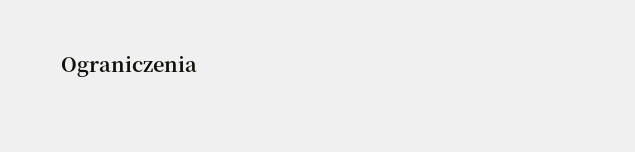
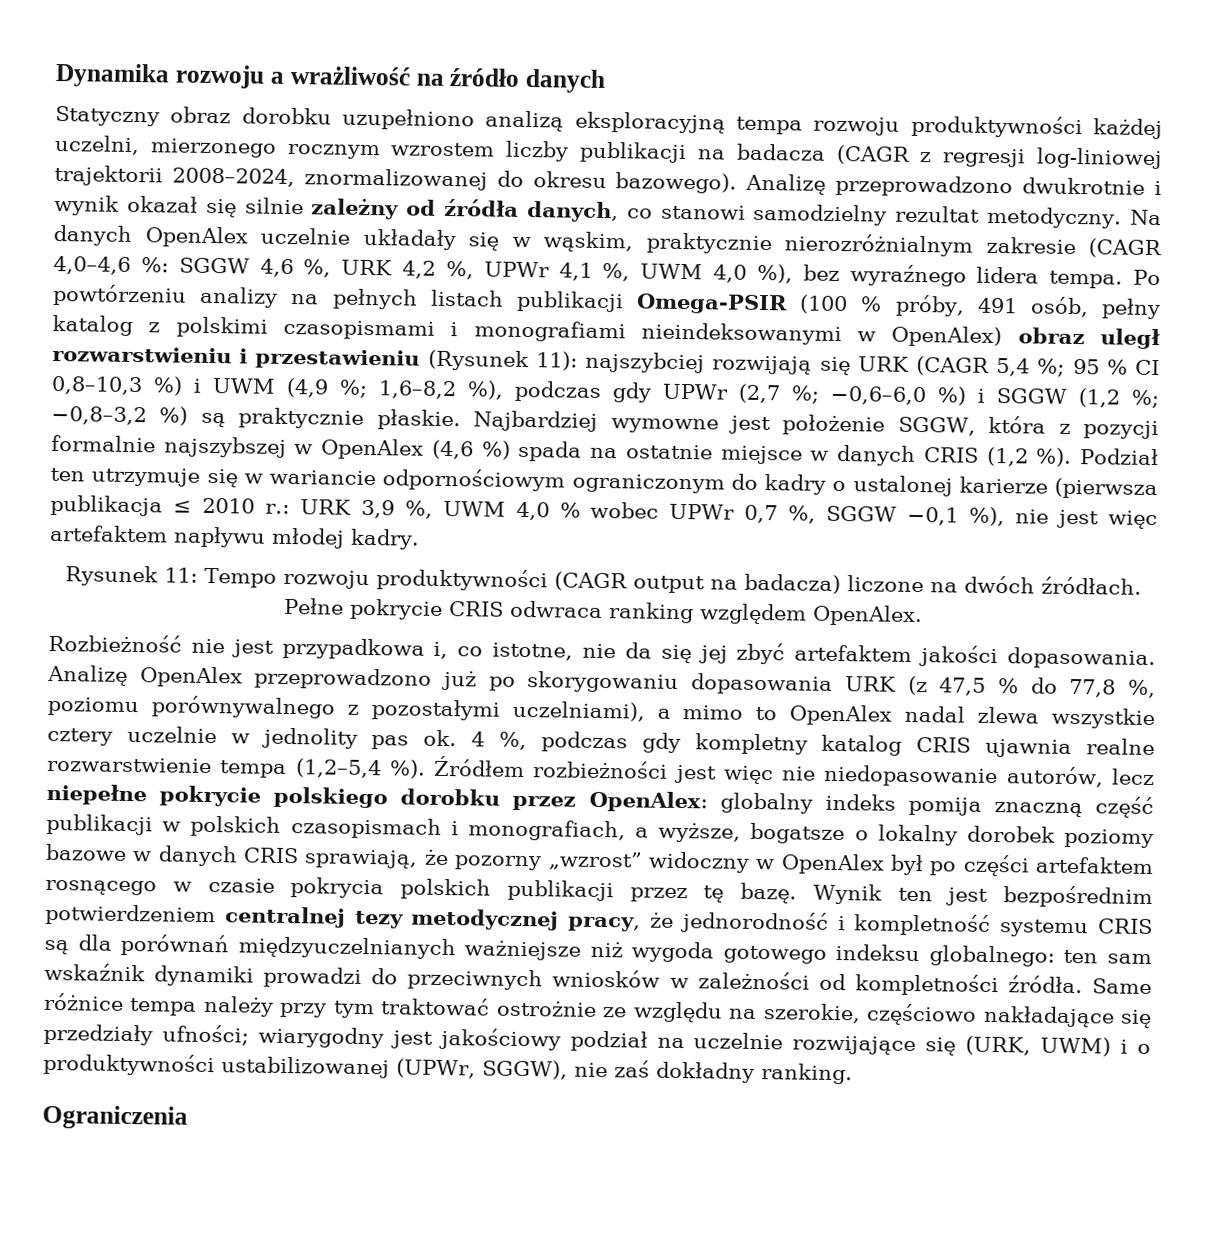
+ Dynamika rozwoju a wrażliwość na źródło danych
+ Statyczny obraz dorobku uzupełniono analizą eksploracyjną tempa rozwoju produktywności każdej uczelni, mierzonego rocznym wzrostem liczby publikacji na badacza (CAGR z regresji log-liniowej trajektorii 2008–2024, znormalizowanej do okresu bazowego). Analizę przeprowadzono dwukrotnie i wynik okazał się silnie zależny od źródła danych, co stanowi samodzielny rezultat metodyczny. Na danych OpenAlex uczelnie układały się w wąskim, praktycznie nierozróżnialnym zakresie (CAGR 4,0–4,6 %: SGGW 4,6 %, URK 4,2 %, UPWr 4,1 %, UWM 4,0 %), bez wyraźnego lidera tempa. Po powtórzeniu analizy na pełnych listach publikacji Omega-PSIR (100 % próby, 491 osób, pełny katalog z polskimi czasopismami i monografiami nieindeksowanymi w OpenAlex) obraz uległ rozwarstwieniu i przestawieniu (Rysunek 11): najszybciej rozwijają się URK (CAGR 5,4 %; 95 % CI 0,8–10,3 %) i UWM (4,9 %; 1,6–8,2 %), podczas gdy UPWr (2,7 %; −0,6–6,0 %) i SGGW (1,2 %; −0,8–3,2 %) są praktycznie płaskie. Najbardziej wymowne jest położenie SGGW, która z pozycji formalnie najszybszej w OpenAlex (4,6 %) spada na ostatnie miejsce w danych CRIS (1,2 %). Podział ten utrzymuje się w wariancie odpornościowym ograniczonym do kadry o ustalonej karierze (pierwsza publikacja ≤ 2010 r.: URK 3,9 %, UWM 4,0 % wobec UPWr 0,7 %, SGGW −0,1 %), nie jest więc artefaktem napływu młodej kadry.
+ Rysunek 11: Tempo rozwoju produktywności (CAGR output na badacza) liczone na dwóch źródłach. Pełne pokrycie CRIS odwraca ranking względem OpenAlex.
+ Rozbieżność nie jest przypadkowa i, co istotne, nie da się jej zbyć artefaktem jakości dopasowania. Analizę OpenAlex przeprowadzono już po skorygowaniu dopasowania URK (z 47,5 % do 77,8 %, poziomu porównywalnego z pozostałymi uczelniami), a mimo to OpenAlex nadal zlewa wszystkie cztery uczelnie w jednolity pas ok. 4 %, podczas gdy kompletny katalog CRIS ujawnia realne rozwarstwienie tempa (1,2–5,4 %). Źródłem rozbieżności jest więc nie niedopasowanie autorów, lecz niepełne pokrycie polskiego dorobku przez OpenAlex: globalny indeks pomija znaczną część publikacji w polskich czasopismach i monografiach, a wyższe, bogatsze o lokalny dorobek poziomy bazowe w danych CRIS sprawiają, że pozorny „wzrost” widoczny w OpenAlex był po części artefaktem rosnącego w czasie pokrycia polskich publikacji przez tę bazę. Wynik ten jest bezpośrednim potwierdzeniem centralnej tezy metodycznej pracy, że jednorodność i kompletność systemu CRIS są dla porównań międzyuczelnianych ważniejsze niż wygoda gotowego indeksu globalnego: ten sam wskaźnik dynamiki prowadzi do przeciwnych wniosków w zależności od kompletności źródła. Same różnice tempa należy przy tym traktować ostrożnie ze względu na szerokie, częściowo nakładające się przedziały ufności; wiarygodny jest jakościowy podział na uczelnie rozwijające się (URK, UWM) i o produktywności ustabilizowanej (UPWr, SGGW), nie zaś dokładny ranking.

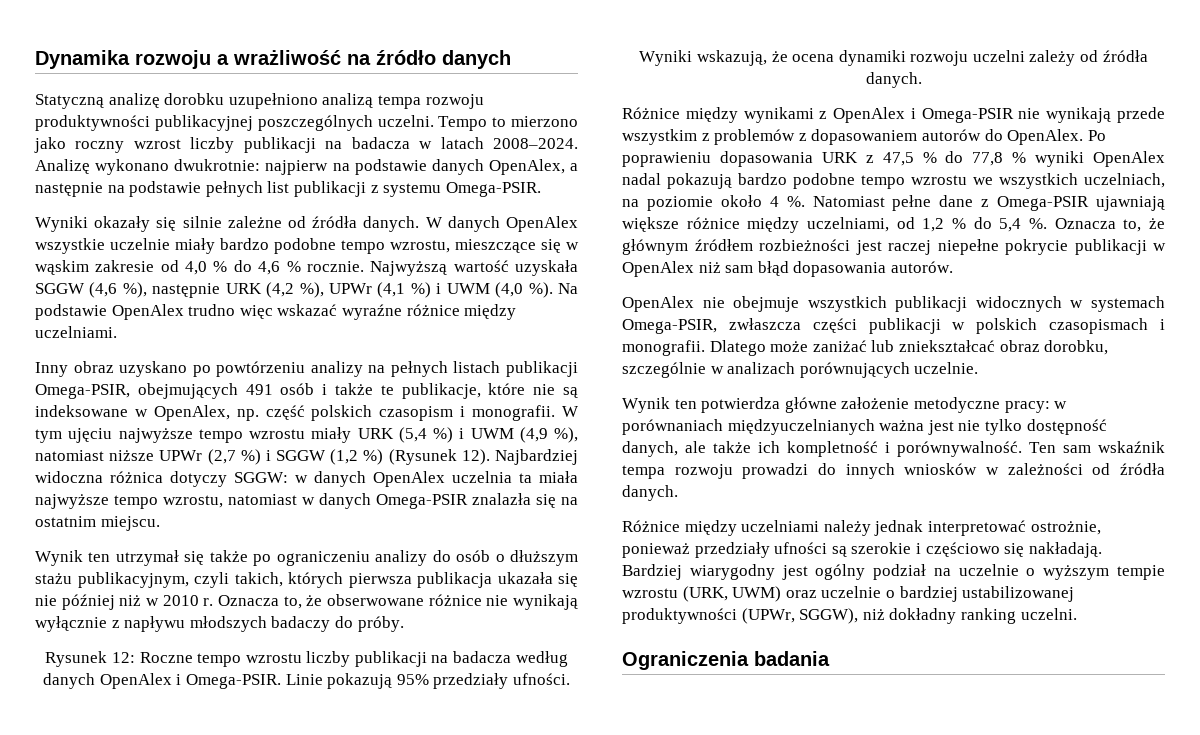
- Statyczny obraz dorobku uzupełniono analizą eksploracyjną tempa rozwoju produktywności każdej uczelni, mierzonego rocznym wzrostem liczby publikacji na badacza (CAGR z regresji log-liniowej trajektorii 2008–2024, znormalizowanej do okresu bazowego). Analizę przeprowadzono dwukrotnie i wynik okazał się silnie zależny od źródła danych, co stanowi samodzielny rezultat metodyczny. Na danych OpenAlex uczelnie układały się w wąskim, praktycznie nierozróżnialnym zakresie (CAGR 4,0–4,6 %: SGGW 4,6 %, URK 4,2 %, UPWr 4,1 %, UWM 4,0 %), bez wyraźnego lidera tempa. Po powtórzeniu analizy na pełnych listach publikacji Omega-PSIR (100 % próby, 491 osób, pełny katalog z polskimi czasopismami i monografiami nieindeksowanymi w OpenAlex) obraz uległ rozwarstwieniu i przestawieniu (Rysunek 11): najszybciej rozwijają się URK (CAGR 5,4 %; 95 % CI 0,8–10,3 %) i UWM (4,9 %; 1,6–8,2 %), podczas gdy UPWr (2,7 %; −0,6–6,0 %) i SGGW (1,2 %; −0,8–3,2 %) są praktycznie płaskie. Najbardziej wymowne jest położenie SGGW, która z pozycji formalnie najszybszej w OpenAlex (4,6 %) spada na ostatnie miejsce w danych CRIS (1,2 %). Podział ten utrzymuje się w wariancie odpornościowym ograniczonym do kadry o ustalonej karierze (pierwsza publikacja ≤ 2010 r.: URK 3,9 %, UWM 4,0 % wobec UPWr 0,7 %, SGGW −0,1 %), nie jest więc artefaktem napływu młodej kadry.
- Rysunek 11: Tempo rozwoju produktywności (CAGR output na badacza) liczone na dwóch źródłach. Pełne pokrycie CRIS odwraca ranking względem OpenAlex.
- Rozbieżność nie jest przypadkowa i, co istotne, nie da się jej zbyć artefaktem jakości dopasowania. Analizę OpenAlex przeprowadzono już po skorygowaniu dopasowania URK (z 47,5 % do 77,8 %, poziomu porównywalnego z pozostałymi uczelniami), a mimo to OpenAlex nadal zlewa wszystkie cztery uczelnie w jednolity pas ok. 4 %, podczas gdy kompletny katalog CRIS ujawnia realne rozwarstwienie tempa (1,2–5,4 %). Źródłem rozbieżności jest więc nie niedopasowanie autorów, lecz niepełne pokrycie polskiego dorobku przez OpenAlex: globalny indeks pomija znaczną część publikacji w polskich czasopismach i monografiach, a wyższe, bogatsze o lokalny dorobek poziomy bazowe w danych CRIS sprawiają, że pozorny „wzrost” widoczny w OpenAlex był po części artefaktem rosnącego w czasie pokrycia polskich publikacji przez tę bazę. Wynik ten jest bezpośrednim potwierdzeniem centralnej tezy metodycznej pracy, że jednorodność i kompletność systemu CRIS są dla porównań międzyuczelnianych ważniejsze niż wygoda gotowego indeksu globalnego: ten sam wskaźnik dynamiki prowadzi do przeciwnych wniosków w zależności od kompletności źródła. Same różnice tempa należy przy tym traktować ostrożnie ze względu na szerokie, częściowo nakładające się przedziały ufności; wiarygodny jest jakościowy podział na uczelnie rozwijające się (URK, UWM) i o produktywności ustabilizowanej (UPWr, SGGW), nie zaś dokładny ranking.
+ Statyczną analizę dorobku uzupełniono analizą tempa rozwoju produktywności publikacyjnej poszczególnych uczelni. Tempo to mierzono jako roczny wzrost liczby publikacji na badacza w latach 2008–2024. Analizę wykonano dwukrotnie: najpierw na podstawie danych OpenAlex, a następnie na podstawie pełnych list publikacji z systemu Omega-PSIR.
+ Wyniki okazały się silnie zależne od źródła danych. W danych OpenAlex wszystkie uczelnie miały bardzo podobne tempo wzrostu, mieszczące się w wąskim zakresie od 4,0 % do 4,6 % rocznie. Najwyższą wartość uzyskała SGGW (4,6 %), następnie URK (4,2 %), UPWr (4,1 %) i UWM (4,0 %). Na podstawie OpenAlex trudno więc wskazać wyraźne różnice między uczelniami.
+ Inny obraz uzyskano po powtórzeniu analizy na pełnych listach publikacji Omega-PSIR, obejmujących 491 osób i także te publikacje, które nie są indeksowane w OpenAlex, np. część polskich czasopism i monografii. W tym ujęciu najwyższe tempo wzrostu miały URK (5,4 %) i UWM (4,9 %), natomiast niższe UPWr (2,7 %) i SGGW (1,2 %) (Rysunek 12). Najbardziej widoczna różnica dotyczy SGGW: w danych OpenAlex uczelnia ta miała najwyższe tempo wzrostu, natomiast w danych Omega-PSIR znalazła się na ostatnim miejscu.
+ Wynik ten utrzymał się także po ograniczeniu analizy do osób o dłuższym stażu publikacyjnym, czyli takich, których pierwsza publikacja ukazała się nie później niż w 2010 r. Oznacza to, że obserwowane różnice nie wynikają wyłącznie z napływu młodszych badaczy do próby.
+ Rysunek 12: Roczne tempo wzrostu liczby publikacji na badacza według danych OpenAlex i Omega-PSIR. Linie pokazują 95% przedziały ufności. Wyniki wskazują, że ocena dynamiki rozwoju uczelni zależy od źródła danych.
+ Różnice między wynikami z OpenAlex i Omega-PSIR nie wynikają przede wszystkim z problemów z dopasowaniem autorów do OpenAlex. Po poprawieniu dopasowania URK z 47,5 % do 77,8 % wyniki OpenAlex nadal pokazują bardzo podobne tempo wzrostu we wszystkich uczelniach, na poziomie około 4 %. Natomiast pełne dane z Omega-PSIR ujawniają większe różnice między uczelniami, od 1,2 % do 5,4 %. Oznacza to, że głównym źródłem rozbieżności jest raczej niepełne pokrycie publikacji w OpenAlex niż sam błąd dopasowania autorów.
+ OpenAlex nie obejmuje wszystkich publikacji widocznych w systemach Omega-PSIR, zwłaszcza części publikacji w polskich czasopismach i monografii. Dlatego może zaniżać lub zniekształcać obraz dorobku, szczególnie w analizach porównujących uczelnie.
+ Wynik ten potwierdza główne założenie metodyczne pracy: w porównaniach międzyuczelnianych ważna jest nie tylko dostępność danych, ale także ich kompletność i porównywalność. Ten sam wskaźnik tempa rozwoju prowadzi do innych wniosków w zależności od źródła danych.
+ Różnice między uczelniami należy jednak interpretować ostrożnie, ponieważ przedziały ufności są szerokie i częściowo się nakładają. Bardziej wiarygodny jest ogólny podział na uczelnie o wyższym tempie wzrostu (URK, UWM) oraz uczelnie o bardziej ustabilizowanej produktywności (UPWr, SGGW), niż dokładny ranking uczelni.
- Ograniczenia
+ Ograniczenia badania

